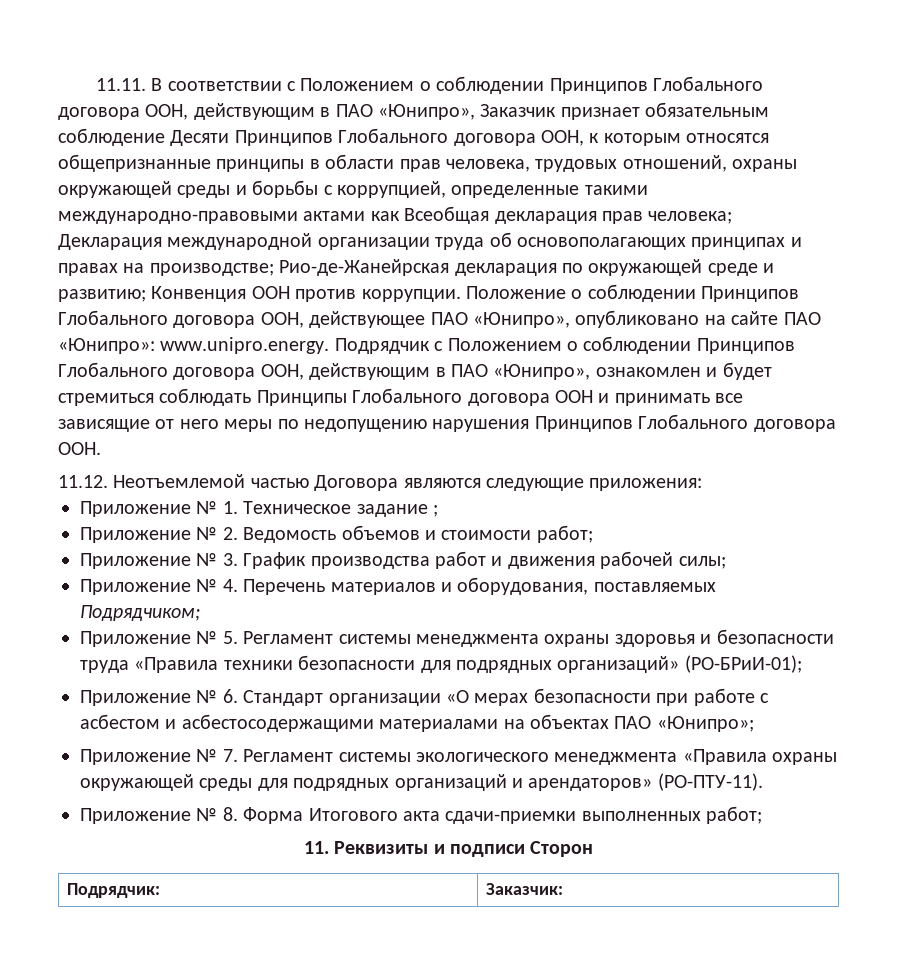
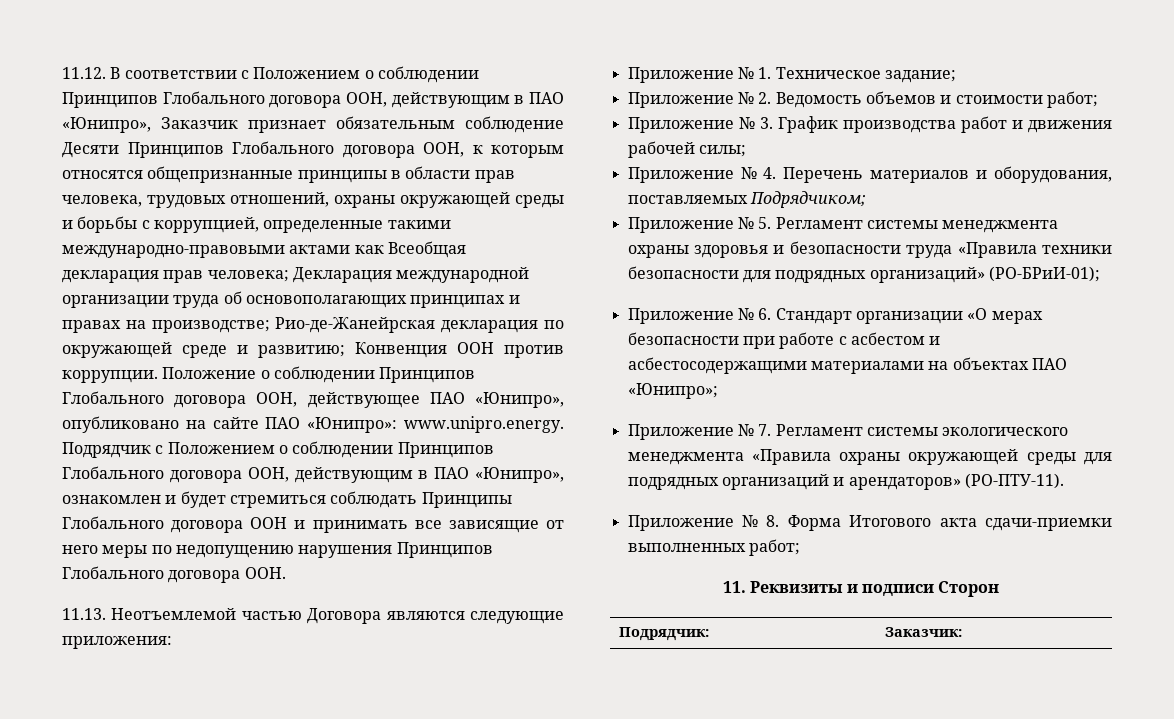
- 11.11. В соответствии с Положением о соблюдении Принципов Глобального договора ООН, действующим в ПАО «Юнипро», Заказчик признает обязательным соблюдение Десяти Принципов Глобального договора ООН, к которым относятся общепризнанные принципы в области прав человека, трудовых отношений, охраны окружающей среды и борьбы с коррупцией, определенные такими международно-правовыми актами как Всеобщая декларация прав человека;
+ 11.12. В соответствии с Положением о соблюдении Принципов Глобального договора ООН, действующим в ПАО «Юнипро», Заказчик признает обязательным соблюдение Десяти Принципов Глобального договора ООН, к которым относятся общепризнанные принципы в области прав человека, трудовых отношений, охраны окружающей среды и борьбы с коррупцией, определенные такими международно-правовыми актами как Всеобщая декларация прав человека;
- 11.12. Неотъемлемой частью Договора являются следующие приложения:
+ 11.13. Неотъемлемой частью Договора являются следующие приложения:
- Приложение № 1. Техническое задание ;
+ Приложение № 1. Техническое задание;

